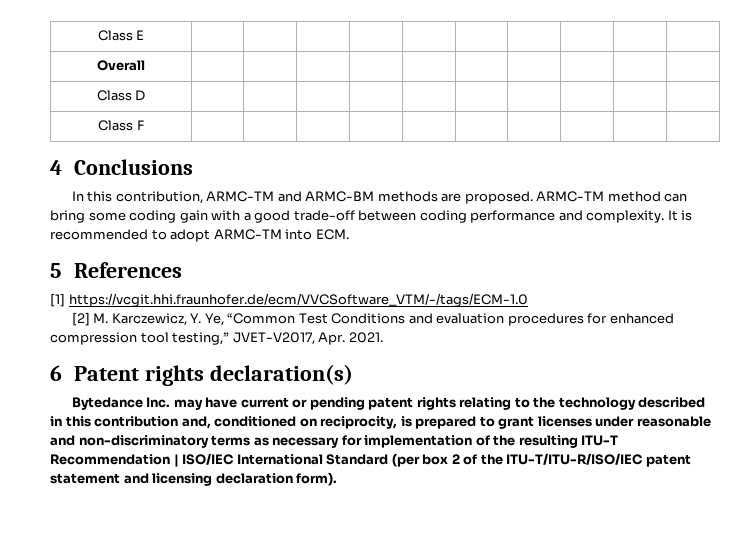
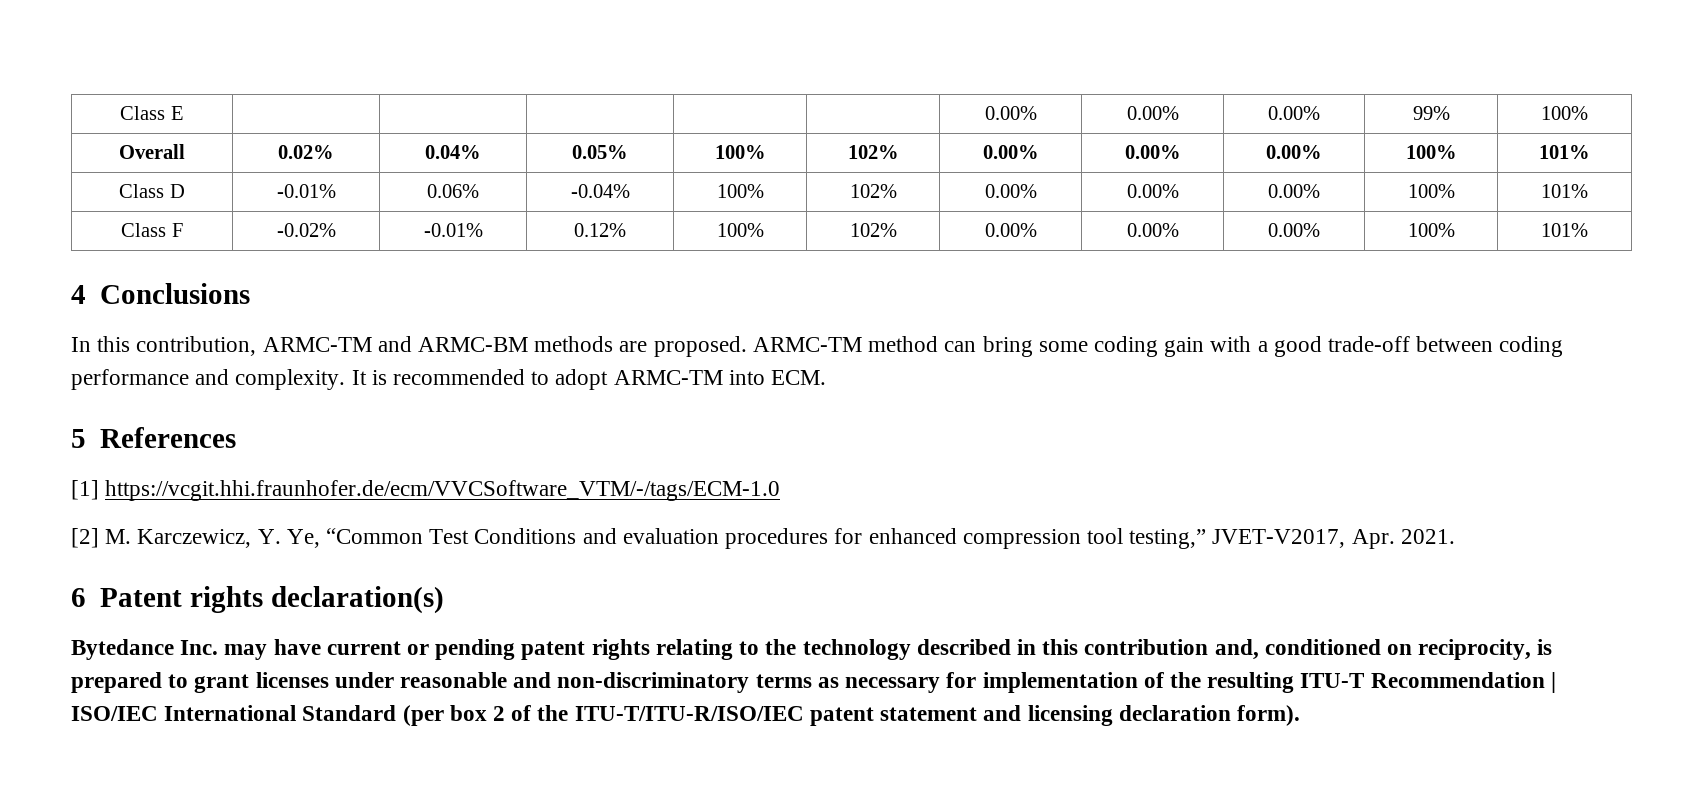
- Class E | | | | | | | | | |
- Overall | | | | | | | | | |
- Class D | | | | | | | | | |
- Class F | | | | | | | | | |
+ Class E | | | | | | 0.00% | 0.00% | 0.00% | 99% | 100%
+ Overall | 0.02% | 0.04% | 0.05% | 100% | 102% | 0.00% | 0.00% | 0.00% | 100% | 101%
+ Class D | -0.01% | 0.06% | -0.04% | 100% | 102% | 0.00% | 0.00% | 0.00% | 100% | 101%
+ Class F | -0.02% | -0.01% | 0.12% | 100% | 102% | 0.00% | 0.00% | 0.00% | 100% | 101%

